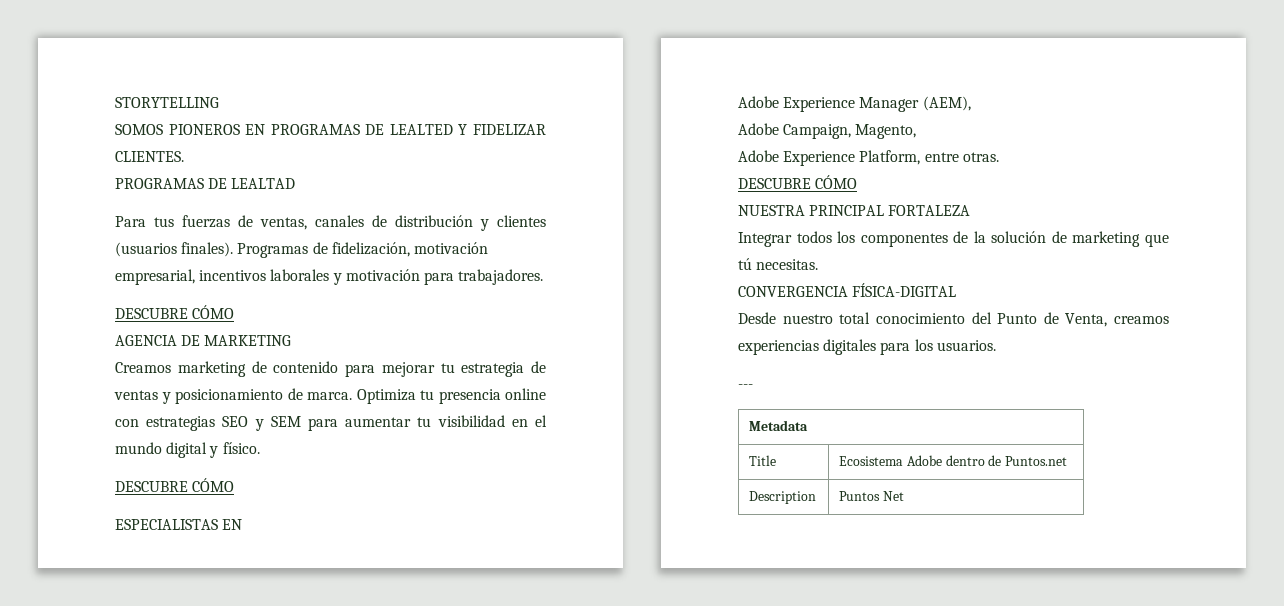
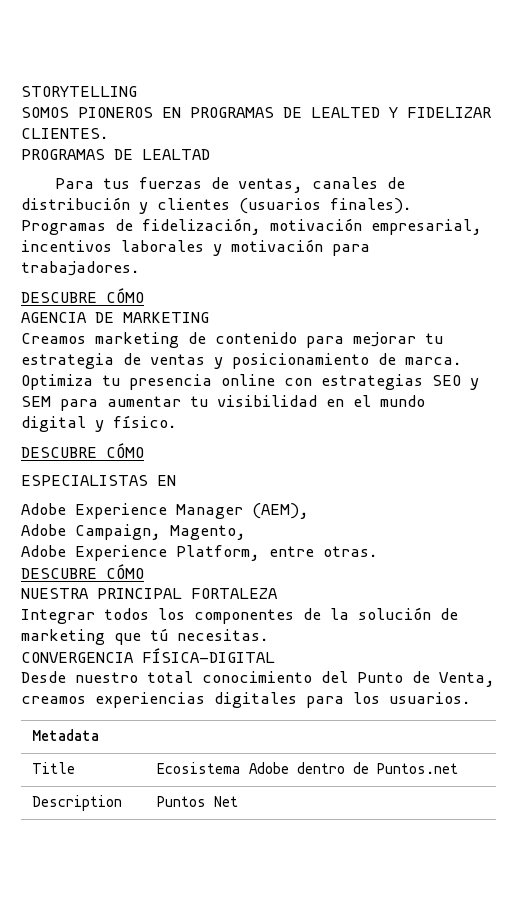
- ---

